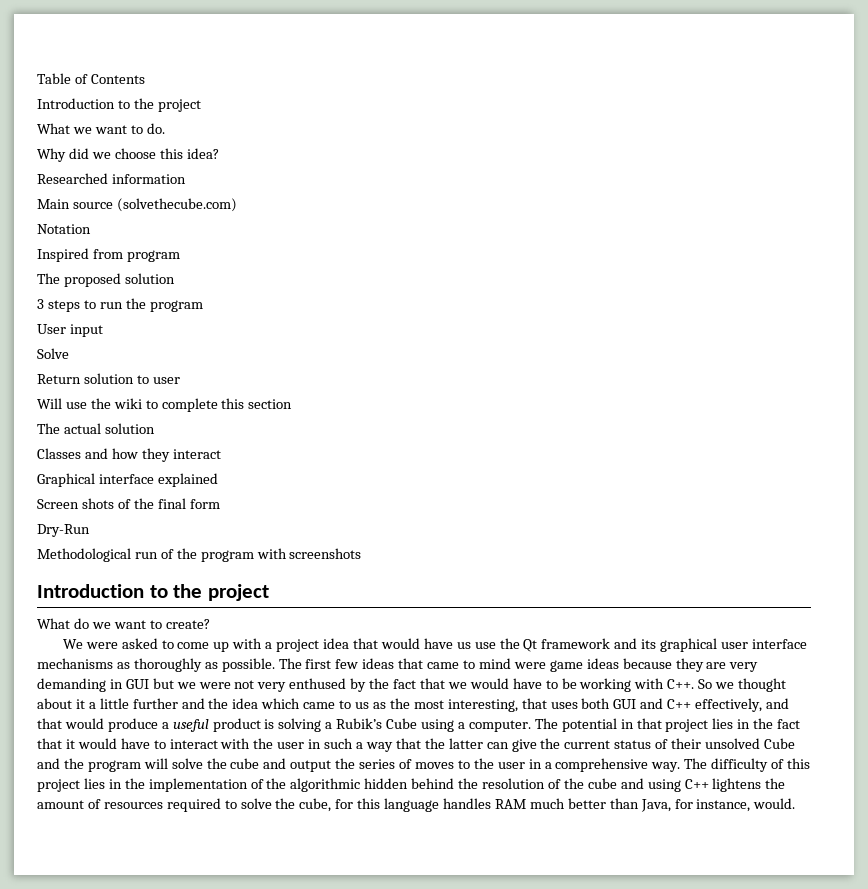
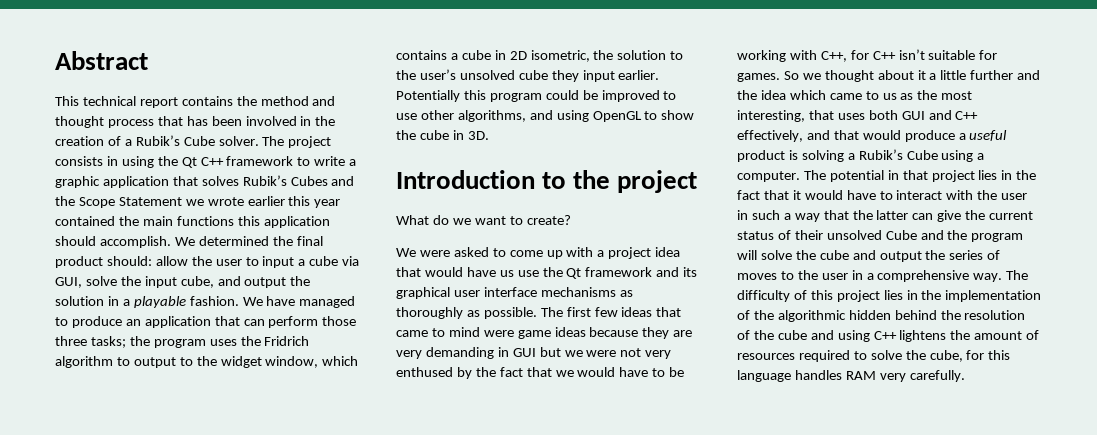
- Table of Contents
- Introduction to the project
- What we want to do.
- Why did we choose this idea?
- Researched information
- Main source (solvethecube.com)
- Notation
- Inspired from program
- The proposed solution
- 3 steps to run the program
- User input
- Solve
- Return solution to user
- Will use the wiki to complete this section
- The actual solution
- Classes and how they interact
- Graphical interface explained
- Screen shots of the final form
- Dry-Run
- Methodological run of the program with screenshots
+ Abstract
+ This technical report contains the method and thought process that has been involved in the creation of a Rubik’s Cube solver. The project consists in using the Qt C++ framework to write a graphic application that solves Rubik’s Cubes and the Scope Statement we wrote earlier this year contained the main functions this application should accomplish. We determined the final product should: allow the user to input a cube via GUI, solve the input cube, and output the solution in a playable fashion. We have managed to produce an application that can perform those three tasks; the program uses the Fridrich algorithm to output to the widget window, which contains a cube in 2D isometric, the solution to the user’s unsolved cube they input earlier. Potentially this program could be improved to use other algorithms, and using OpenGL to show the cube in 3D.
- The first few ideas that came to mind were game ideas because they are very demanding in GUI but we were not very enthused by the fact that we would have to be working with C++. So we thought about it a little further and the idea which came to us as the most interesting, that uses both GUI and C++ effectively, and that would produce a useful product is solving a Rubik’s Cube using a computer.
+ The first few ideas that came to mind were game ideas because they are very demanding in GUI but we were not very enthused by the fact that we would have to be working with C++, for C++ isn’t suitable for games. So we thought about it a little further and the idea which came to us as the most interesting, that uses both GUI and C++ effectively, and that would produce a useful product is solving a Rubik’s Cube using a computer.
- The difficulty of this project lies in the implementation of the algorithmic hidden behind the resolution of the cube and using C++ lightens the amount of resources required to solve the cube, for this language handles RAM much better than Java, for instance, would.
+ The difficulty of this project lies in the implementation of the algorithmic hidden behind the resolution of the cube and using C++ lightens the amount of resources required to solve the cube, for this language handles RAM very carefully.

